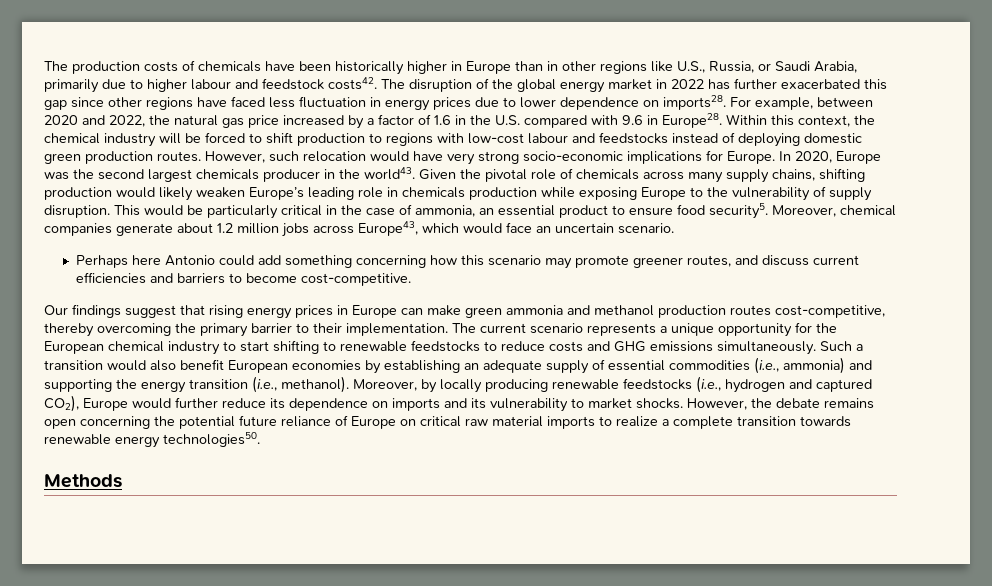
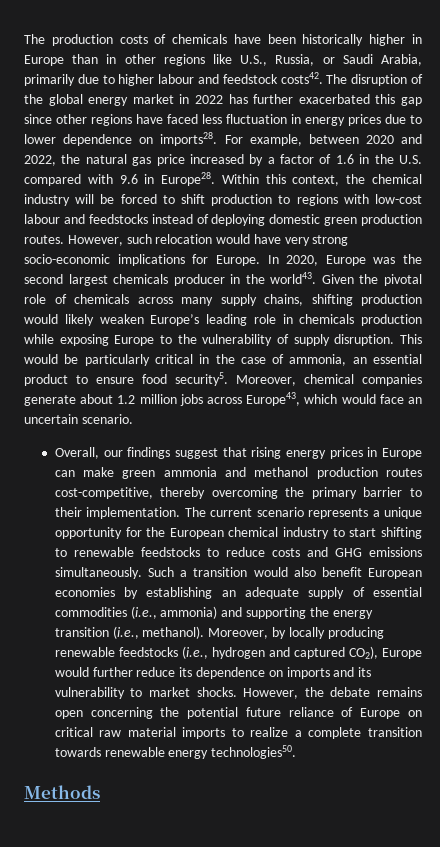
- Perhaps here Antonio could add something concerning how this scenario may promote greener routes, and discuss current efficiencies and barriers to become cost-competitive.
- Our findings suggest that rising energy prices in Europe can make green ammonia and methanol production routes cost-competitive, thereby overcoming the primary barrier to their implementation.
+ Overall, our findings suggest that rising energy prices in Europe can make green ammonia and methanol production routes cost-competitive, thereby overcoming the primary barrier to their implementation.

